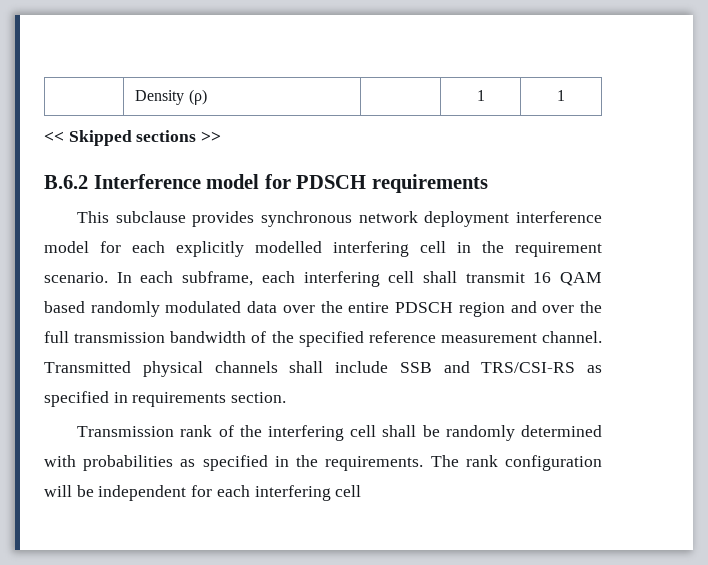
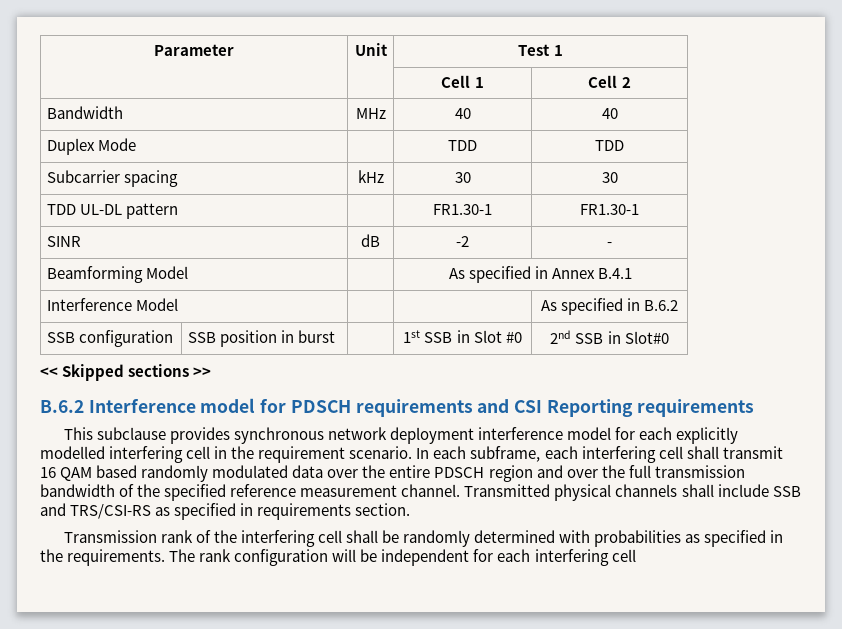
- | Density (ρ) | | 1 | 1
+ Parameter | Unit | Test 1
+ | | Cell 1 | Cell 2
+ Bandwidth | MHz | 40 | 40
+ Duplex Mode | | TDD | TDD
+ Subcarrier spacing | kHz | 30 | 30
+ TDD UL-DL pattern | | FR1.30-1 | FR1.30-1
+ SINR | dB | -2 | -
+ Beamforming Model | | As specified in Annex B.4.1
+ Interference Model | | | As specified in B.6.2
+ SSB configuration | SSB position in burst | | 1st SSB in Slot #0 | 2nd SSB in Slot#0
- B.6.2 Interference model for PDSCH requirements
+ B.6.2 Interference model for PDSCH requirements and CSI Reporting requirements

